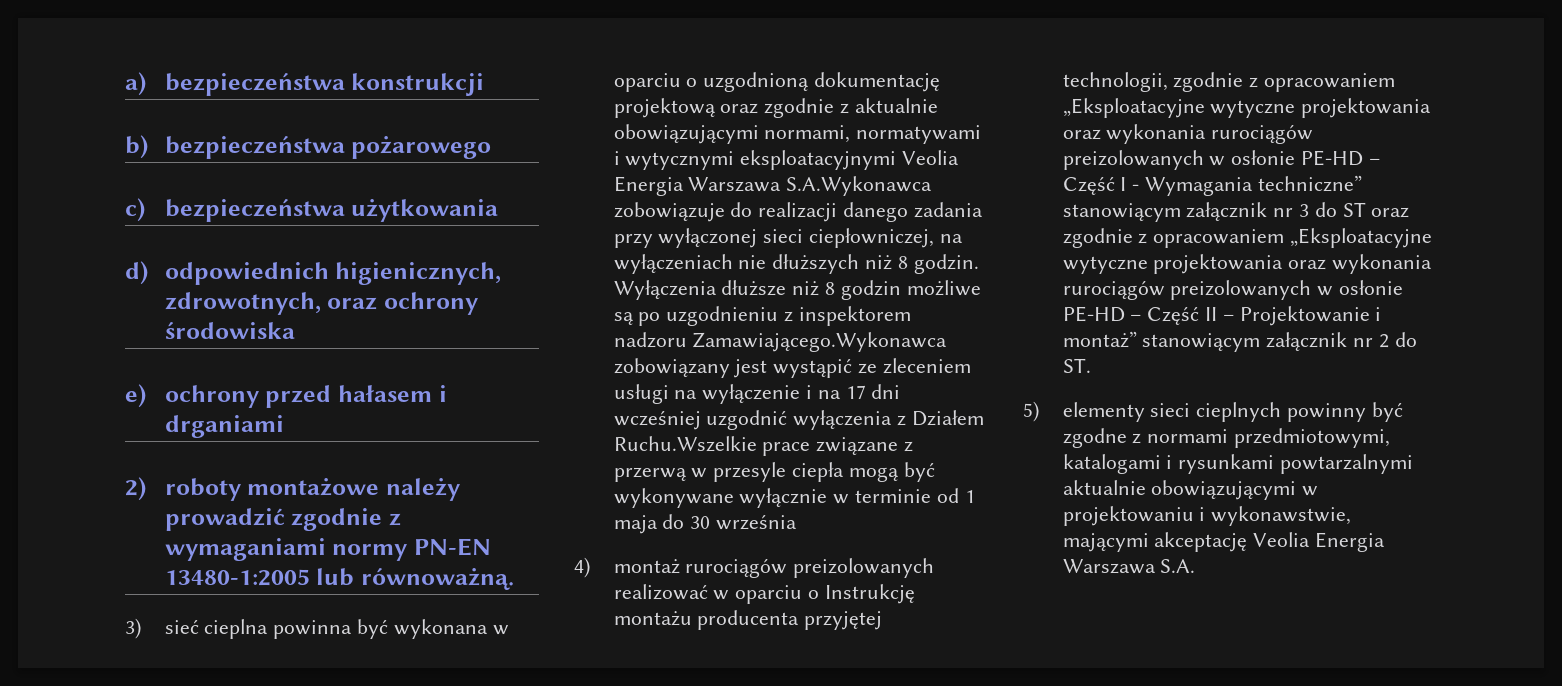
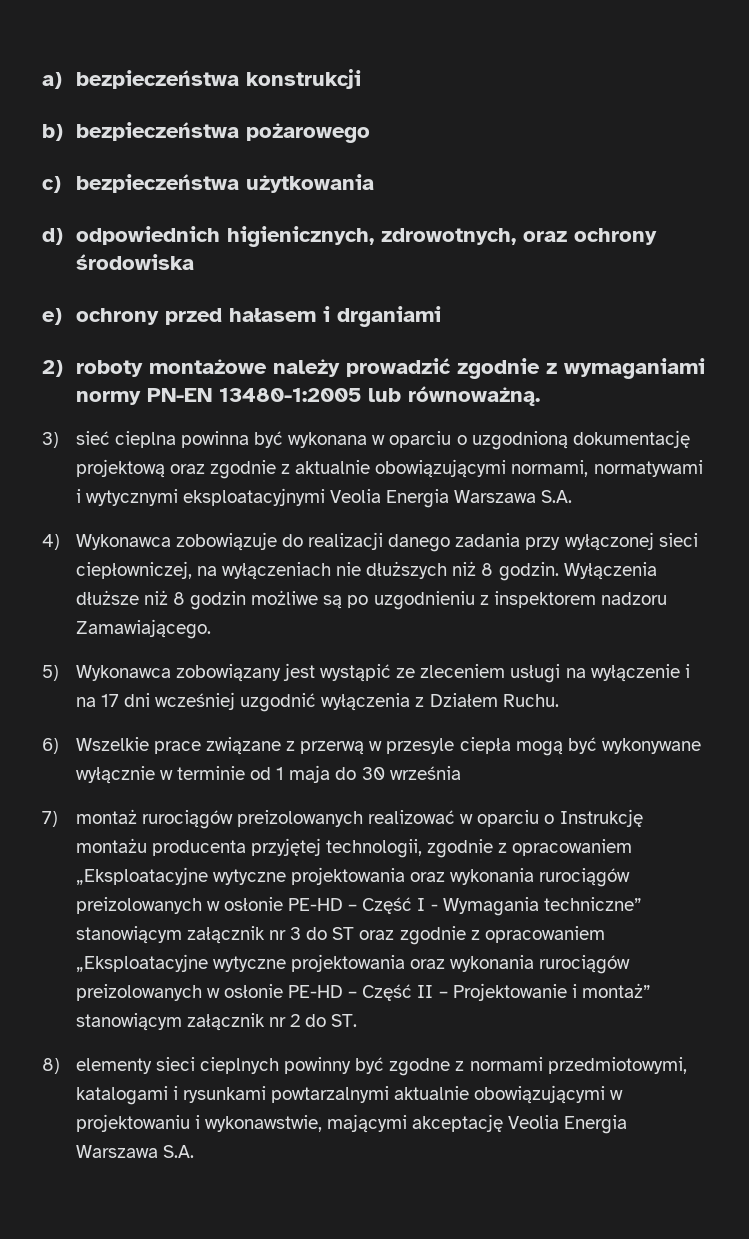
- 3) sieć cieplna powinna być wykonana w oparciu o uzgodnioną dokumentację projektową oraz zgodnie z aktualnie obowiązującymi normami, normatywami i wytycznymi eksploatacyjnymi Veolia Energia Warszawa S.A.Wykonawca zobowiązuje do realizacji danego zadania przy wyłączonej sieci ciepłowniczej, na wyłączeniach nie dłuższych niż 8 godzin.
+ 3) sieć cieplna powinna być wykonana w oparciu o uzgodnioną dokumentację projektową oraz zgodnie z aktualnie obowiązującymi normami, normatywami i wytycznymi eksploatacyjnymi Veolia Energia Warszawa S.A.
+ 4) Wykonawca zobowiązuje do realizacji danego zadania przy wyłączonej sieci ciepłowniczej, na wyłączeniach nie dłuższych niż 8 godzin.
- Wyłączenia dłuższe niż 8 godzin możliwe są po uzgodnieniu z inspektorem nadzoru Zamawiającego.Wykonawca zobowiązany jest wystąpić ze zleceniem usługi na wyłączenie i na 17 dni wcześniej uzgodnić wyłączenia z Działem Ruchu.Wszelkie prace związane z przerwą w przesyle ciepła mogą być wykonywane wyłącznie w terminie od 1 maja do 30 września
+ Wyłączenia dłuższe niż 8 godzin możliwe są po uzgodnieniu z inspektorem nadzoru Zamawiającego.
+ 5) Wykonawca zobowiązany jest wystąpić ze zleceniem usługi na wyłączenie i na 17 dni wcześniej uzgodnić wyłączenia z Działem Ruchu.
+ 6) Wszelkie prace związane z przerwą w przesyle ciepła mogą być wykonywane wyłącznie w terminie od 1 maja do 30 września
- 4) montaż rurociągów preizolowanych realizować w oparciu o Instrukcję montażu producenta przyjętej technologii, zgodnie z opracowaniem „Eksploatacyjne wytyczne projektowania oraz wykonania rurociągów preizolowanych w osłonie PE-HD – Część I - Wymagania techniczne” stanowiącym załącznik nr 3 do ST oraz zgodnie z opracowaniem „Eksploatacyjne wytyczne projektowania oraz wykonania rurociągów preizolowanych w osłonie PE-HD – Część II – Projektowanie i montaż” stanowiącym załącznik nr 2 do ST.
+ 7) montaż rurociągów preizolowanych realizować w oparciu o Instrukcję montażu producenta przyjętej technologii, zgodnie z opracowaniem „Eksploatacyjne wytyczne projektowania oraz wykonania rurociągów preizolowanych w osłonie PE-HD – Część I - Wymagania techniczne” stanowiącym załącznik nr 3 do ST oraz zgodnie z opracowaniem „Eksploatacyjne wytyczne projektowania oraz wykonania rurociągów preizolowanych w osłonie PE-HD – Część II – Projektowanie i montaż” stanowiącym załącznik nr 2 do ST.
- 5) elementy sieci cieplnych powinny być zgodne z normami przedmiotowymi, katalogami i rysunkami powtarzalnymi aktualnie obowiązującymi w projektowaniu i wykonawstwie, mającymi akceptację Veolia Energia Warszawa S.A.
+ 8) elementy sieci cieplnych powinny być zgodne z normami przedmiotowymi, katalogami i rysunkami powtarzalnymi aktualnie obowiązującymi w projektowaniu i wykonawstwie, mającymi akceptację Veolia Energia Warszawa S.A.

